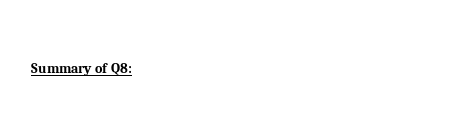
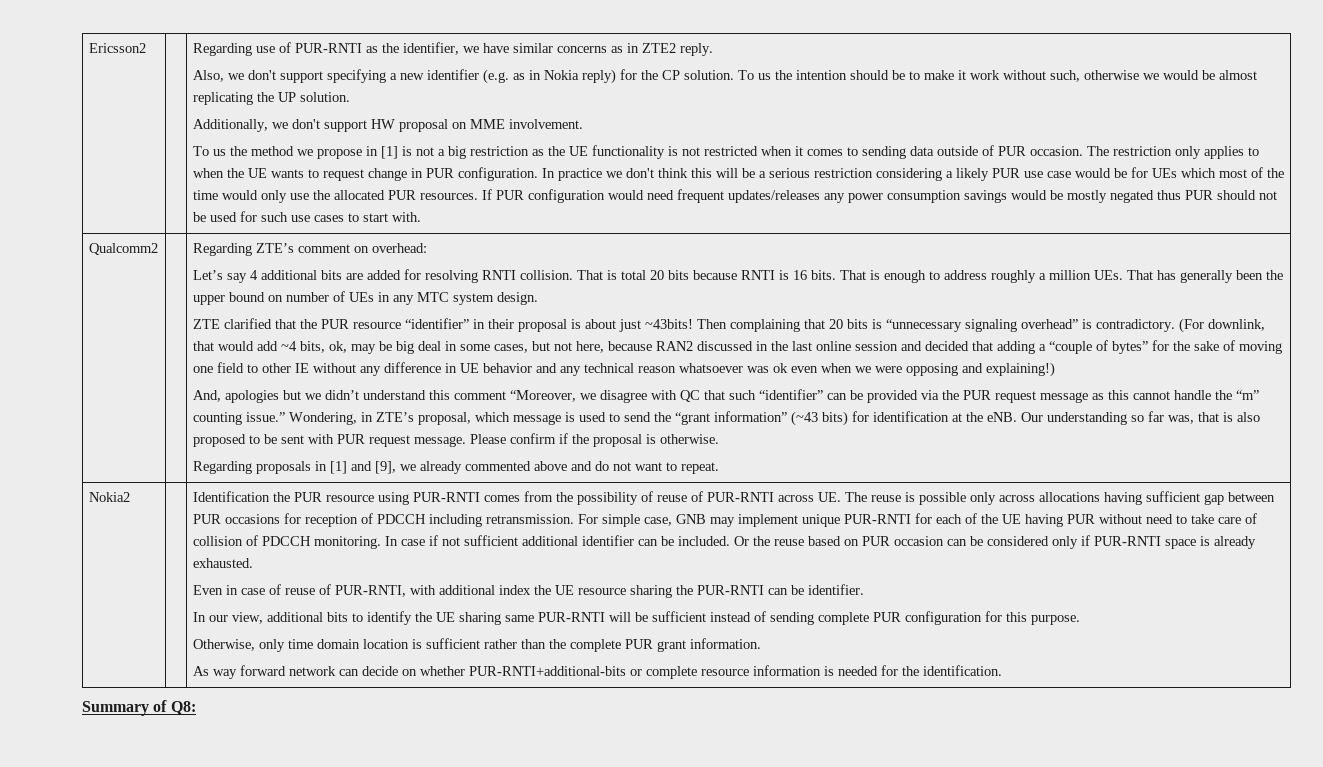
+ Ericsson2 | | Regarding use of PUR-RNTI as the identifier, we have similar concerns as in ZTE2 reply.
+ Also, we don't support specifying a new identifier (e.g. as in Nokia reply) for the CP solution. To us the intention should be to make it work without such, otherwise we would be almost replicating the UP solution.
+ Additionally, we don't support HW proposal on MME involvement.
+ To us the method we propose in [1] is not a big restriction as the UE functionality is not restricted when it comes to sending data outside of PUR occasion. The restriction only applies to when the UE wants to request change in PUR configuration. In practice we don't think this will be a serious restriction considering a likely PUR use case would be for UEs which most of the time would only use the allocated PUR resources. If PUR configuration would need frequent updates/releases any power consumption savings would be mostly negated thus PUR should not be used for such use cases to start with.
+ Qualcomm2 | | Regarding ZTE’s comment on overhead:
+ Let’s say 4 additional bits are added for resolving RNTI collision. That is total 20 bits because RNTI is 16 bits. That is enough to address roughly a million UEs. That has generally been the upper bound on number of UEs in any MTC system design.
+ ZTE clarified that the PUR resource “identifier” in their proposal is about just ~43bits! Then complaining that 20 bits is “unnecessary signaling overhead” is contradictory. (For downlink, that would add ~4 bits, ok, may be big deal in some cases, but not here, because RAN2 discussed in the last online session and decided that adding a “couple of bytes” for the sake of moving one field to other IE without any difference in UE behavior and any technical reason whatsoever was ok even when we were opposing and explaining!)
+ And, apologies but we didn’t understand this comment “Moreover, we disagree with QC that such “identifier” can be provided via the PUR request message as this cannot handle the “m” counting issue.” Wondering, in ZTE’s proposal, which message is used to send the “grant information” (~43 bits) for identification at the eNB. Our understanding so far was, that is also proposed to be sent with PUR request message. Please confirm if the proposal is otherwise.
+ Regarding proposals in [1] and [9], we already commented above and do not want to repeat.
+ Nokia2 | | Identification the PUR resource using PUR-RNTI comes from the possibility of reuse of PUR-RNTI across UE. The reuse is possible only across allocations having sufficient gap between PUR occasions for reception of PDCCH including retransmission. For simple case, GNB may implement unique PUR-RNTI for each of the UE having PUR without need to take care of collision of PDCCH monitoring. In case if not sufficient additional identifier can be included. Or the reuse based on PUR occasion can be considered only if PUR-RNTI space is already exhausted.
+ Even in case of reuse of PUR-RNTI, with additional index the UE resource sharing the PUR-RNTI can be identifier.
+ In our view, additional bits to identify the UE sharing same PUR-RNTI will be sufficient instead of sending complete PUR configuration for this purpose.
+ Otherwise, only time domain location is sufficient rather than the complete PUR grant information.
+ As way forward network can decide on whether PUR-RNTI+additional-bits or complete resource information is needed for the identification.

